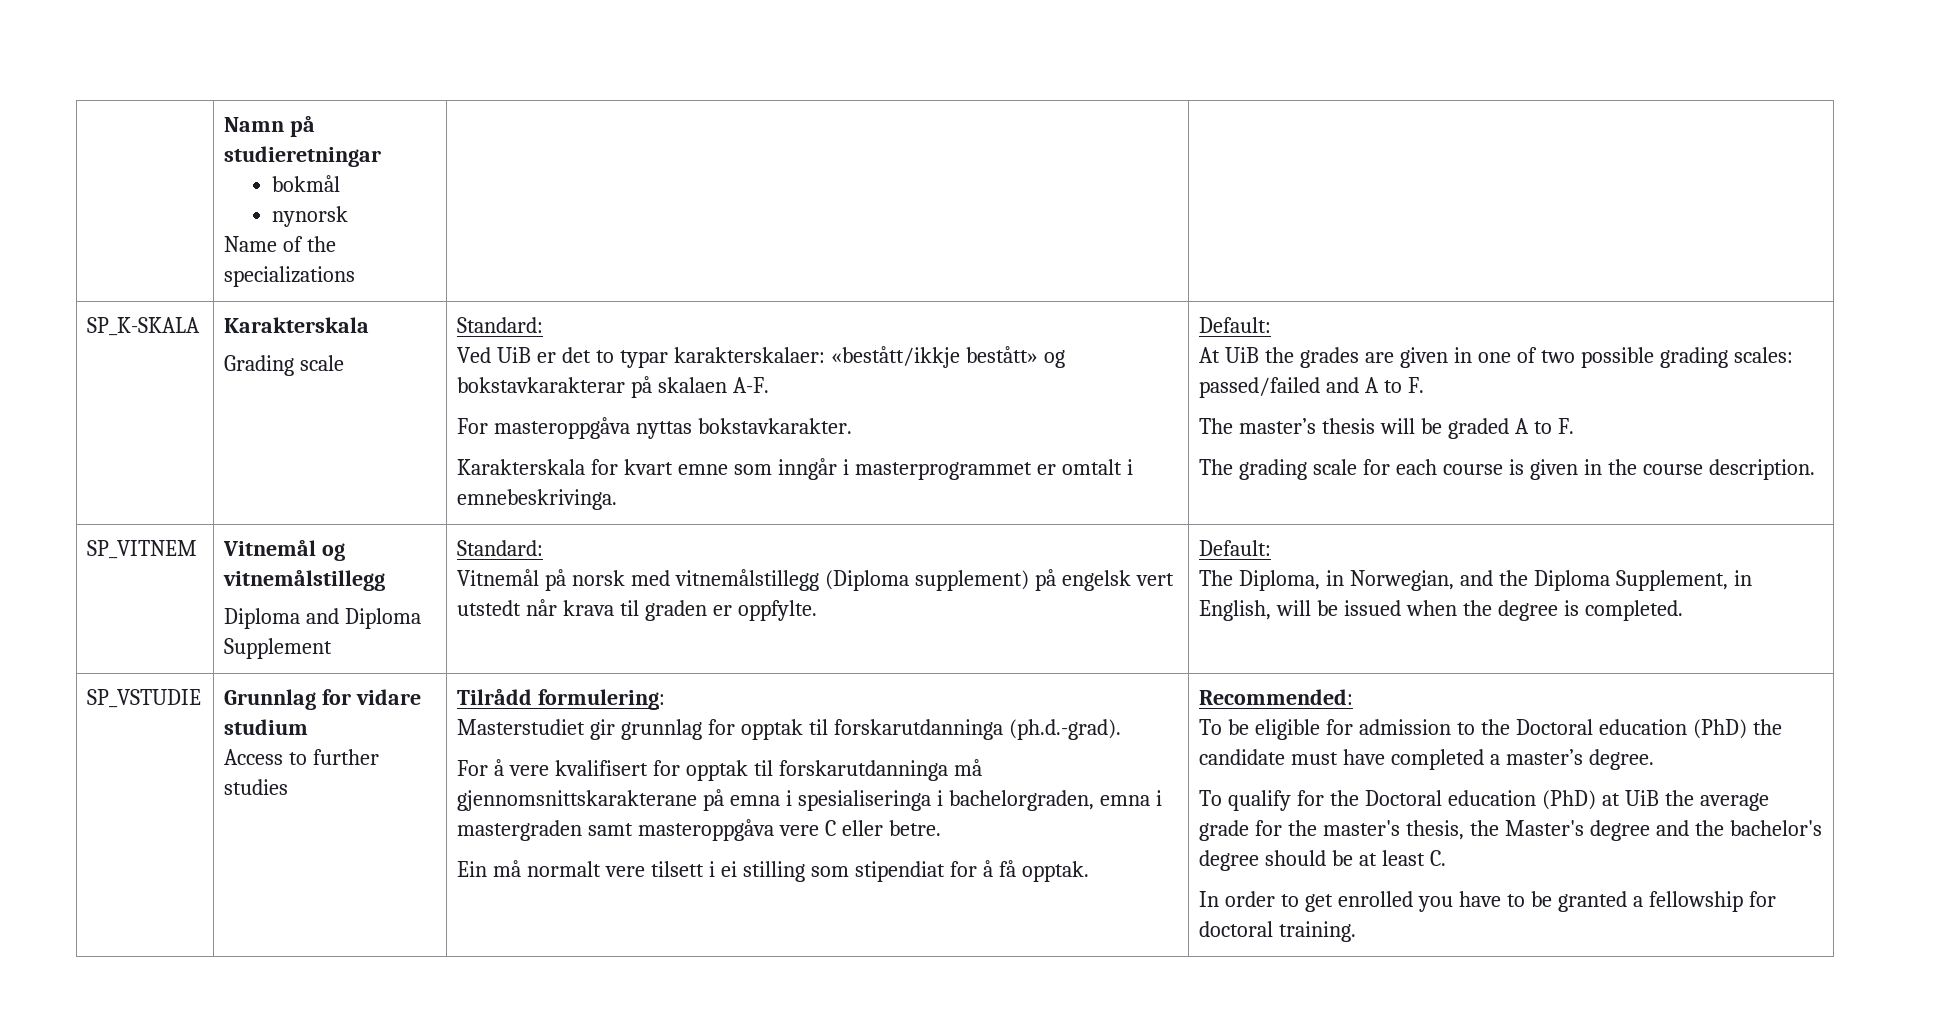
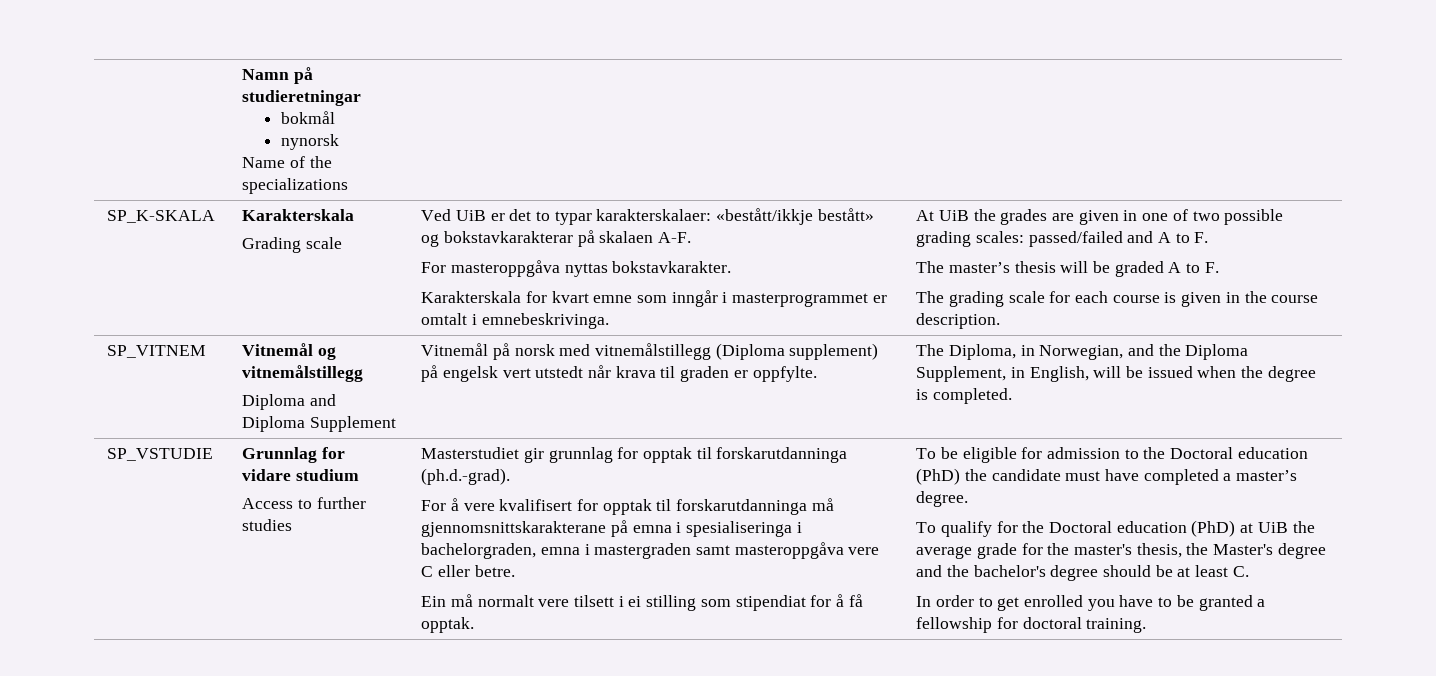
- Grading scale | Standard:
+ Grading scale
- Karakterskala for kvart emne som inngår i masterprogrammet er omtalt i emnebeskrivinga. | Default:
+ Karakterskala for kvart emne som inngår i masterprogrammet er omtalt i emnebeskrivinga.
- Diploma and Diploma Supplement | Standard:
+ Diploma and Diploma Supplement
- Vitnemål på norsk med vitnemålstillegg (Diploma supplement) på engelsk vert utstedt når krava til graden er oppfylte. | Default:
+ Vitnemål på norsk med vitnemålstillegg (Diploma supplement) på engelsk vert utstedt når krava til graden er oppfylte.
- Tilrådd formulering:
- Recommended:

